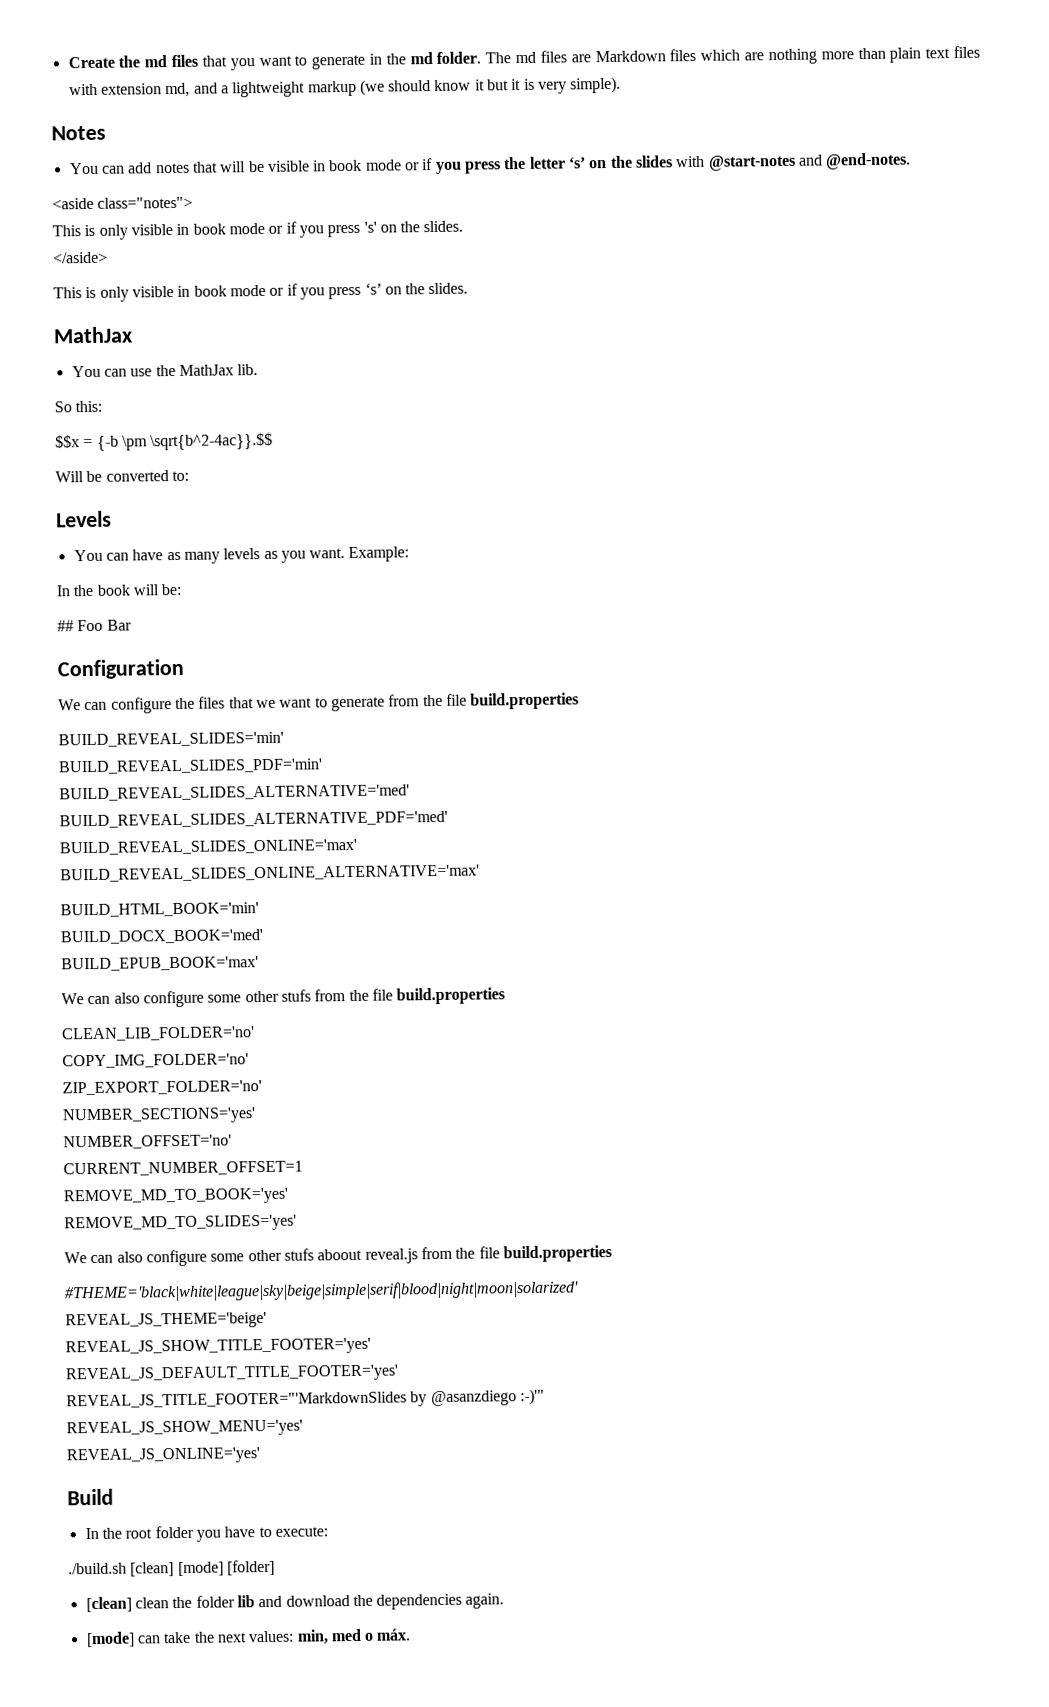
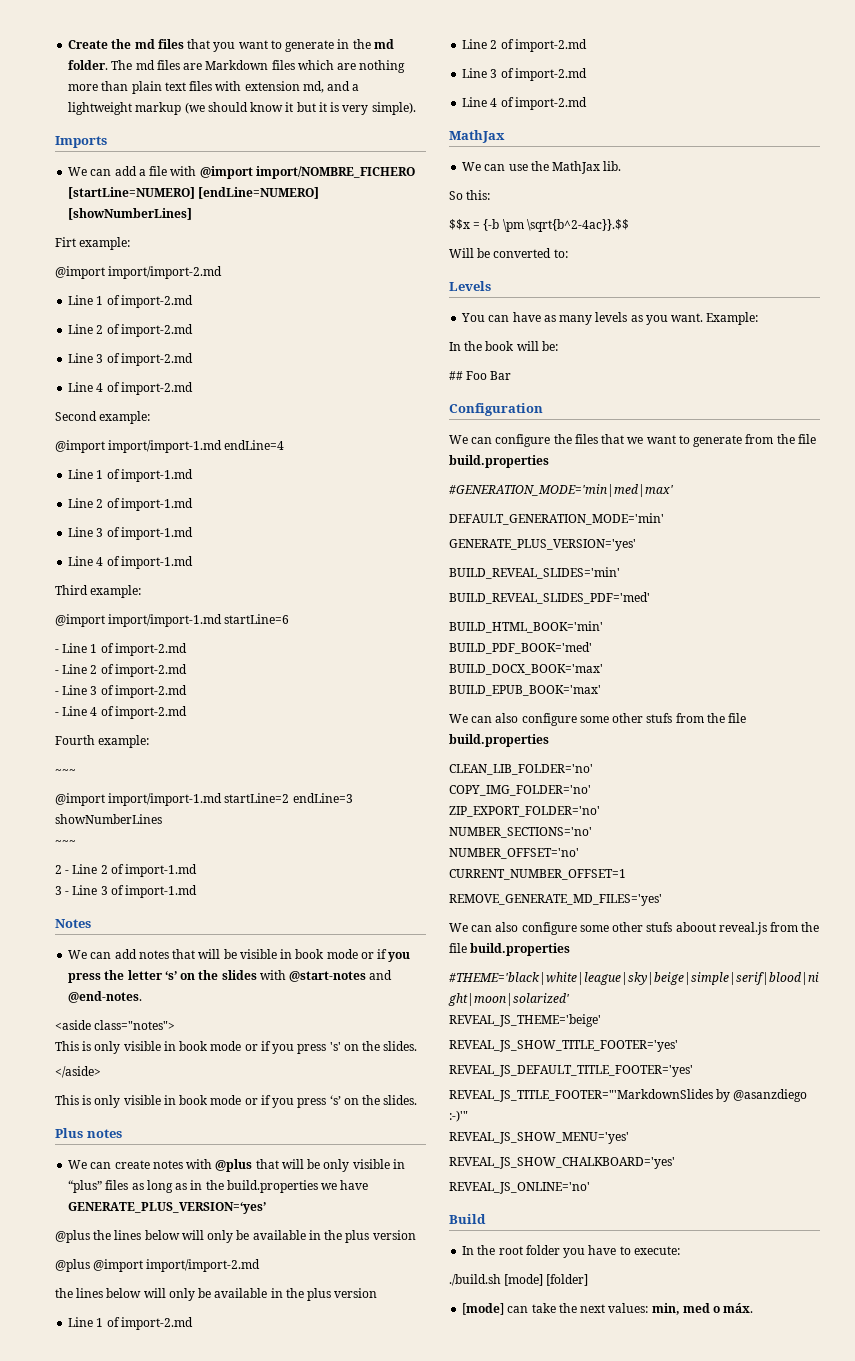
+ Imports
+ We can add a file with @import import/NOMBRE_FICHERO [startLine=NUMERO] [endLine=NUMERO] [showNumberLines]
+ Firt example:
+ @import import/import-2.md
+ Line 1 of import-2.md
+ Line 2 of import-2.md
+ Line 3 of import-2.md
+ Line 4 of import-2.md
+ Second example:
+ @import import/import-1.md endLine=4
+ Line 1 of import-1.md
+ Line 2 of import-1.md
+ Line 3 of import-1.md
+ Line 4 of import-1.md
+ Third example:
+ @import import/import-1.md startLine=6
+ - Line 1 of import-2.md
+ - Line 2 of import-2.md
+ - Line 3 of import-2.md
+ - Line 4 of import-2.md
+ Fourth example:
+ ~~~
+ @import import/import-1.md startLine=2 endLine=3 showNumberLines
+ ~~~
+ 2 - Line 2 of import-1.md
+ 3 - Line 3 of import-1.md
- You can add notes that will be visible in book mode or if you press the letter ‘s’ on the slides with @start-notes and @end-notes.
+ We can add notes that will be visible in book mode or if you press the letter ‘s’ on the slides with @start-notes and @end-notes.
+ Plus notes
+ We can create notes with @plus that will be only visible in “plus” files as long as in the build.properties we have GENERATE_PLUS_VERSION=‘yes’
+ @plus the lines below will only be available in the plus version
+ @plus @import import/import-2.md
+ the lines below will only be available in the plus version
+ Line 1 of import-2.md
+ Line 2 of import-2.md
+ Line 3 of import-2.md
+ Line 4 of import-2.md
- You can use the MathJax lib.
+ We can use the MathJax lib.
+ #GENERATION_MODE='min|med|max'
+ DEFAULT_GENERATION_MODE='min'
+ GENERATE_PLUS_VERSION='yes'
  BUILD_REVEAL_SLIDES='min'
- BUILD_REVEAL_SLIDES_PDF='min'
- BUILD_REVEAL_SLIDES_ALTERNATIVE='med'
- BUILD_REVEAL_SLIDES_ALTERNATIVE_PDF='med'
- BUILD_REVEAL_SLIDES_ONLINE='max'
- BUILD_REVEAL_SLIDES_ONLINE_ALTERNATIVE='max'
+ BUILD_REVEAL_SLIDES_PDF='med'
- BUILD_DOCX_BOOK='med'
+ BUILD_PDF_BOOK='med'
+ BUILD_DOCX_BOOK='max'
- NUMBER_SECTIONS='yes'
+ NUMBER_SECTIONS='no'
- REMOVE_MD_TO_BOOK='yes'
- REMOVE_MD_TO_SLIDES='yes'
+ REMOVE_GENERATE_MD_FILES='yes'
- REVEAL_JS_ONLINE='yes'
+ REVEAL_JS_SHOW_CHALKBOARD='yes'
+ REVEAL_JS_ONLINE='no'
- ./build.sh [clean] [mode] [folder]
+ ./build.sh [mode] [folder]
- [clean] clean the folder lib and download the dependencies again.

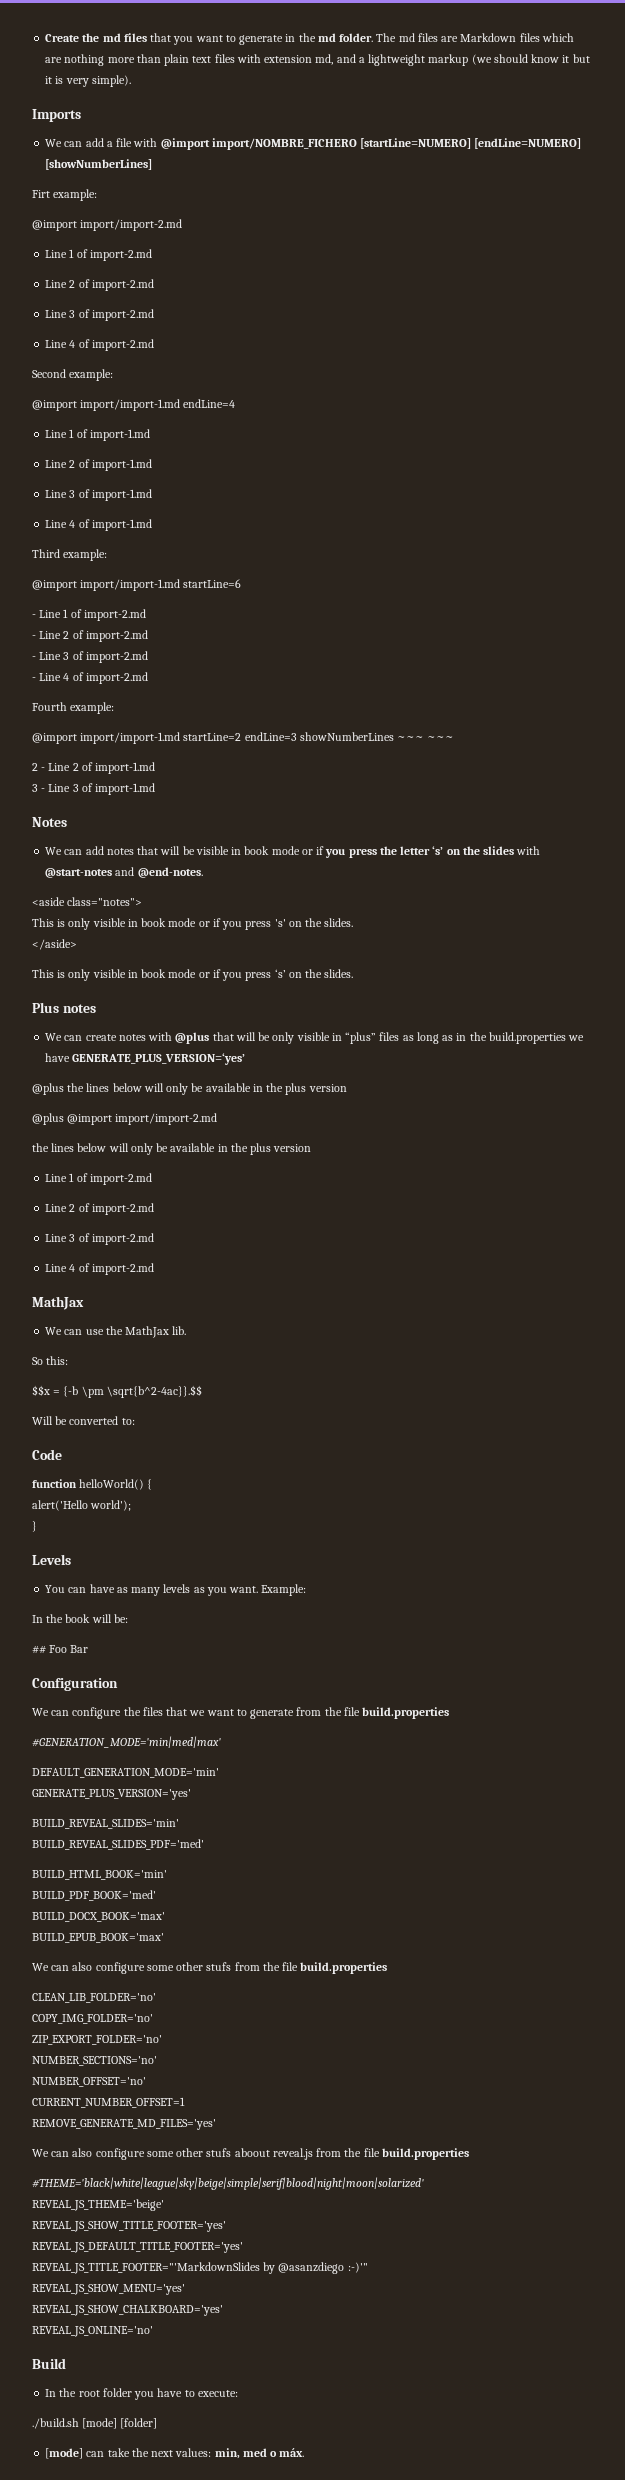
  Fourth example:
- ~~~
- @import import/import-1.md startLine=2 endLine=3 showNumberLines
- ~~~
+ @import import/import-1.md startLine=2 endLine=3 showNumberLines ~~~ ~~~
+ Code
+ function helloWorld() {
+ alert('Hello world');
+ }

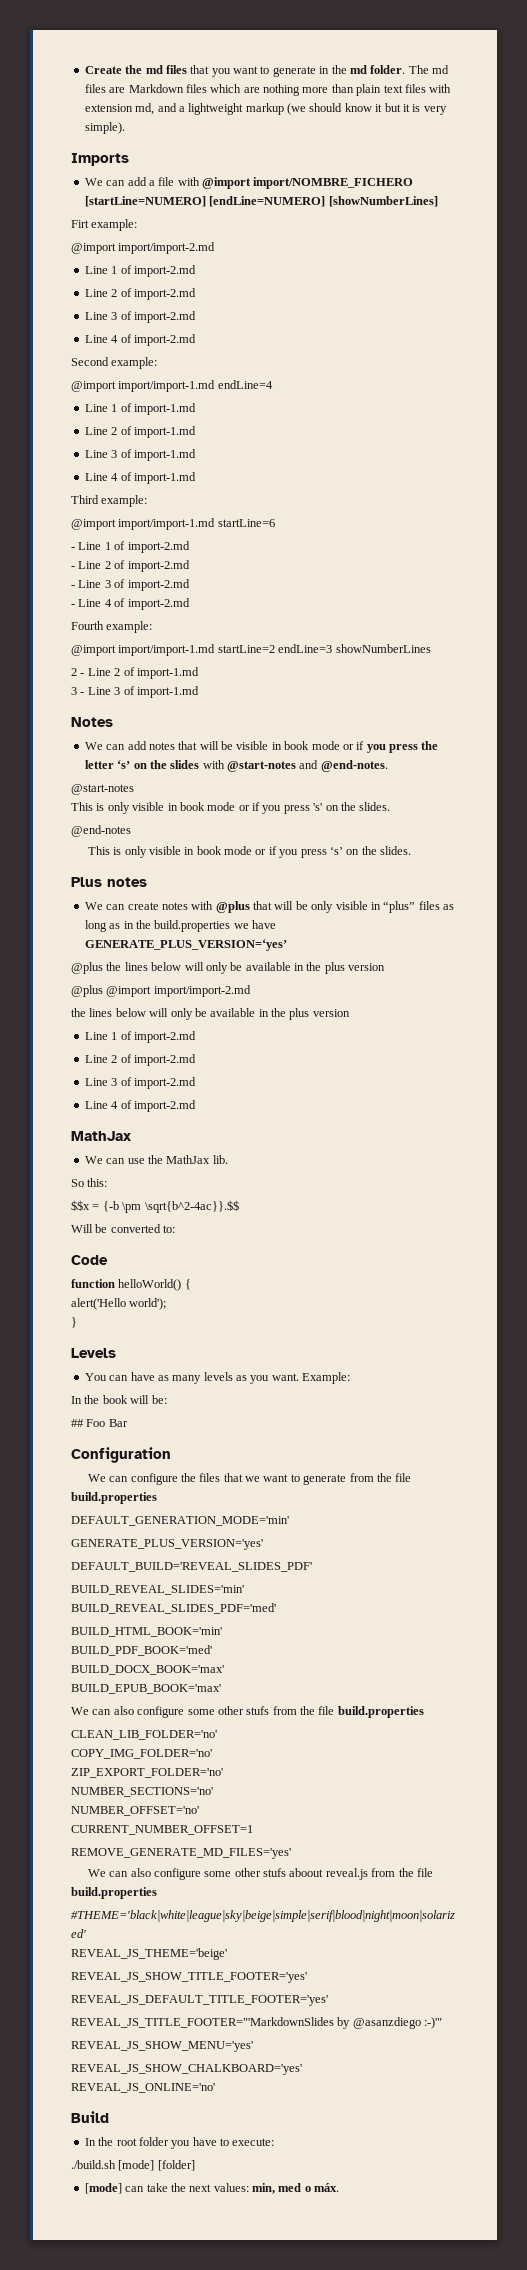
- @import import/import-1.md startLine=2 endLine=3 showNumberLines ~~~ ~~~
+ @import import/import-1.md startLine=2 endLine=3 showNumberLines
  We can add notes that will be visible in book mode or if you press the letter ‘s’ on the slides with @start-notes and @end-notes.
- <aside class="notes">
+ @start-notes
- </aside>
+ @end-notes
- #GENERATION_MODE='min|med|max'
+ DEFAULT_BUILD='REVEAL_SLIDES_PDF'

